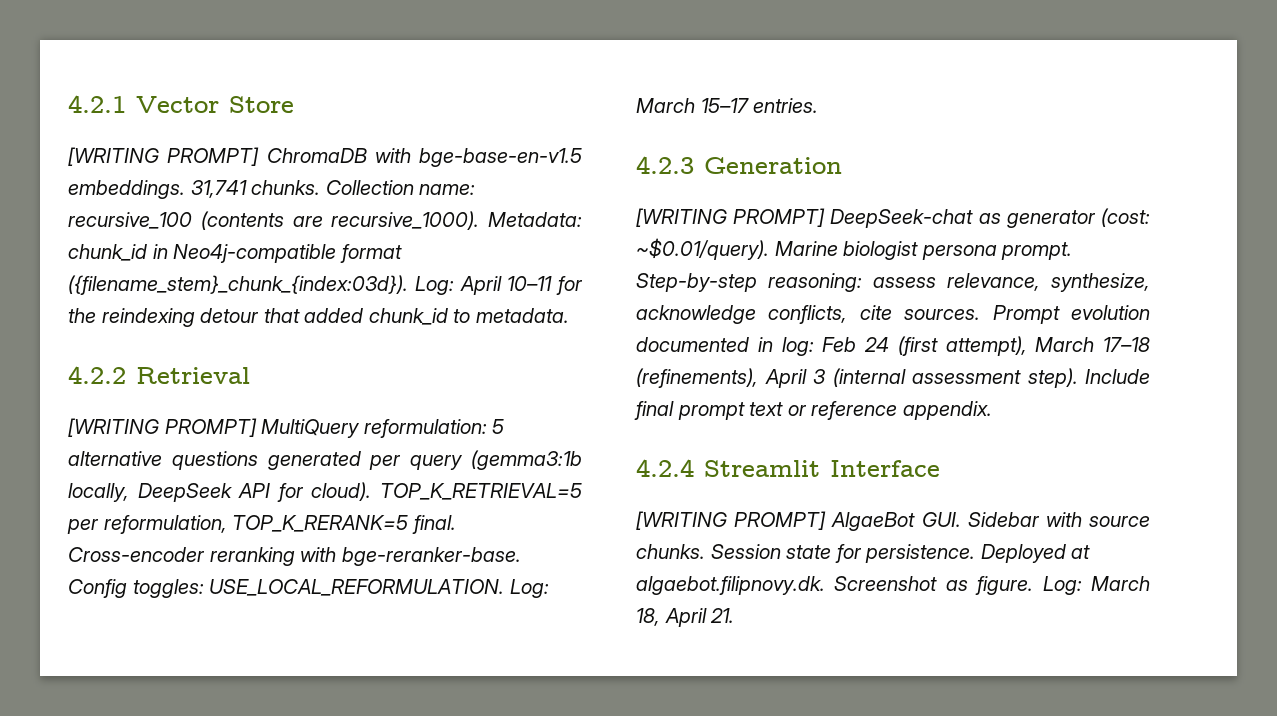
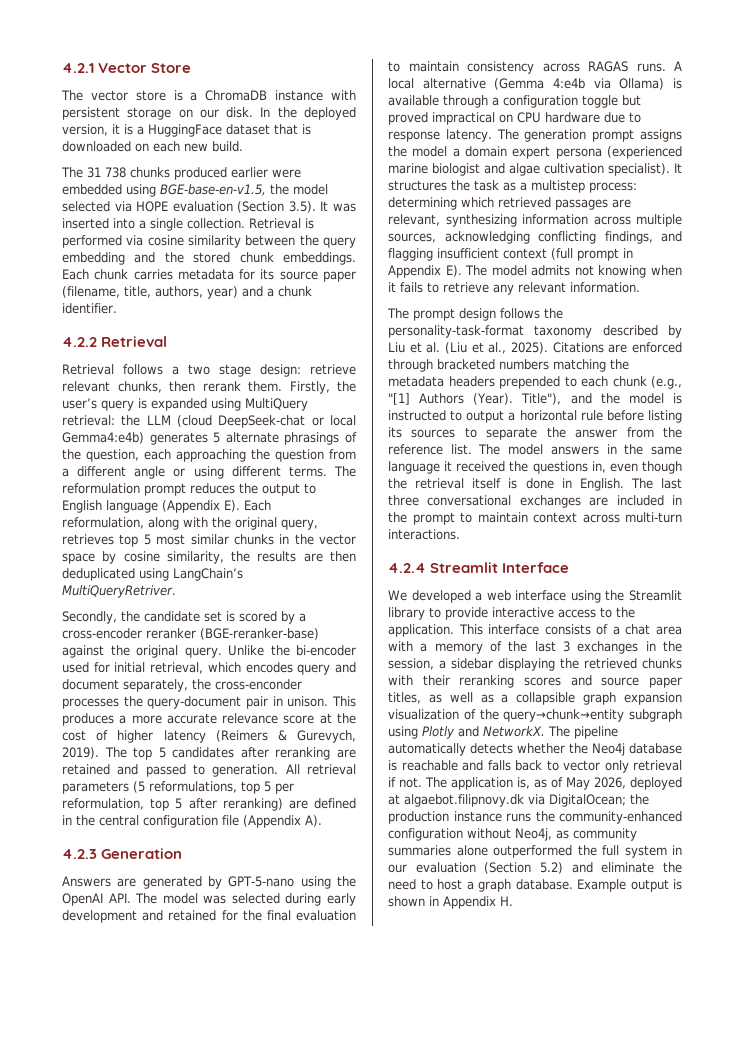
- [WRITING PROMPT] ChromaDB with bge-base-en-v1.5 embeddings. 31,741 chunks. Collection name: recursive_100 (contents are recursive_1000). Metadata: chunk_id in Neo4j-compatible format ({filename_stem}_chunk_{index:03d}). Log: April 10–11 for the reindexing detour that added chunk_id to metadata.
+ The vector store is a ChromaDB instance with persistent storage on our disk. In the deployed version, it is a HuggingFace dataset that is downloaded on each new build.
+ The 31 738 chunks produced earlier were embedded using BGE-base-en-v1.5, the model selected via HOPE evaluation (Section 3.5). It was inserted into a single collection. Retrieval is performed via cosine similarity between the query embedding and the stored chunk embeddings. Each chunk carries metadata for its source paper (filename, title, authors, year) and a chunk identifier.
  4.2.2 Retrieval
- [WRITING PROMPT] MultiQuery reformulation: 5 alternative questions generated per query (gemma3:1b locally, DeepSeek API for cloud). TOP_K_RETRIEVAL=5 per reformulation, TOP_K_RERANK=5 final. Cross-encoder reranking with bge-reranker-base. Config toggles: USE_LOCAL_REFORMULATION. Log: March 15–17 entries.
+ Retrieval follows a two stage design: retrieve relevant chunks, then rerank them. Firstly, the user’s query is expanded using MultiQuery retrieval: the LLM (cloud DeepSeek-chat or local Gemma4:e4b) generates 5 alternate phrasings of the question, each approaching the question from a different angle or using different terms. The reformulation prompt reduces the output to English language (Appendix E). Each reformulation, along with the original query, retrieves top 5 most similar chunks in the vector space by cosine similarity, the results are then deduplicated using LangChain’s MultiQueryRetriver.
+ Secondly, the candidate set is scored by a cross-encoder reranker (BGE-reranker-base) against the original query. Unlike the bi-encoder used for initial retrieval, which encodes query and document separately, the cross-enconder processes the query-document pair in unison. This produces a more accurate relevance score at the cost of higher latency (Reimers & Gurevych, 2019). The top 5 candidates after reranking are retained and passed to generation. All retrieval parameters (5 reformulations, top 5 per reformulation, top 5 after reranking) are defined in the central configuration file (Appendix A).
  4.2.3 Generation
- [WRITING PROMPT] DeepSeek-chat as generator (cost: ~$0.01/query). Marine biologist persona prompt. Step-by-step reasoning: assess relevance, synthesize, acknowledge conflicts, cite sources. Prompt evolution documented in log: Feb 24 (first attempt), March 17–18 (refinements), April 3 (internal assessment step). Include final prompt text or reference appendix.
+ Answers are generated by GPT-5-nano using the OpenAI API. The model was selected during early development and retained for the final evaluation to maintain consistency across RAGAS runs. A local alternative (Gemma 4:e4b via Ollama) is available through a configuration toggle but proved impractical on CPU hardware due to response latency. The generation prompt assigns the model a domain expert persona (experienced marine biologist and algae cultivation specialist). It structures the task as a multistep process: determining which retrieved passages are relevant, synthesizing information across multiple sources, acknowledging conflicting findings, and flagging insufficient context (full prompt in Appendix E). The model admits not knowing when it fails to retrieve any relevant information.
+ The prompt design follows the personality-task-format taxonomy described by Liu et al. (Liu et al., 2025). Citations are enforced through bracketed numbers matching the metadata headers prepended to each chunk (e.g., "[1] Authors (Year). Title"), and the model is instructed to output a horizontal rule before listing its sources to separate the answer from the reference list. The model answers in the same language it received the questions in, even though the retrieval itself is done in English. The last three conversational exchanges are included in the prompt to maintain context across multi-turn interactions.
  4.2.4 Streamlit Interface
- [WRITING PROMPT] AlgaeBot GUI. Sidebar with source chunks. Session state for persistence. Deployed at algaebot.filipnovy.dk. Screenshot as figure. Log: March 18, April 21.
+ We developed a web interface using the Streamlit library to provide interactive access to the application. This interface consists of a chat area with a memory of the last 3 exchanges in the session, a sidebar displaying the retrieved chunks with their reranking scores and source paper titles, as well as a collapsible graph expansion visualization of the query→chunk→entity subgraph using Plotly and NetworkX. The pipeline automatically detects whether the Neo4j database is reachable and falls back to vector only retrieval if not. The application is, as of May 2026, deployed at algaebot.filipnovy.dk via DigitalOcean; the production instance runs the community-enhanced configuration without Neo4j, as community summaries alone outperformed the full system in our evaluation (Section 5.2) and eliminate the need to host a graph database. Example output is shown in Appendix H.

